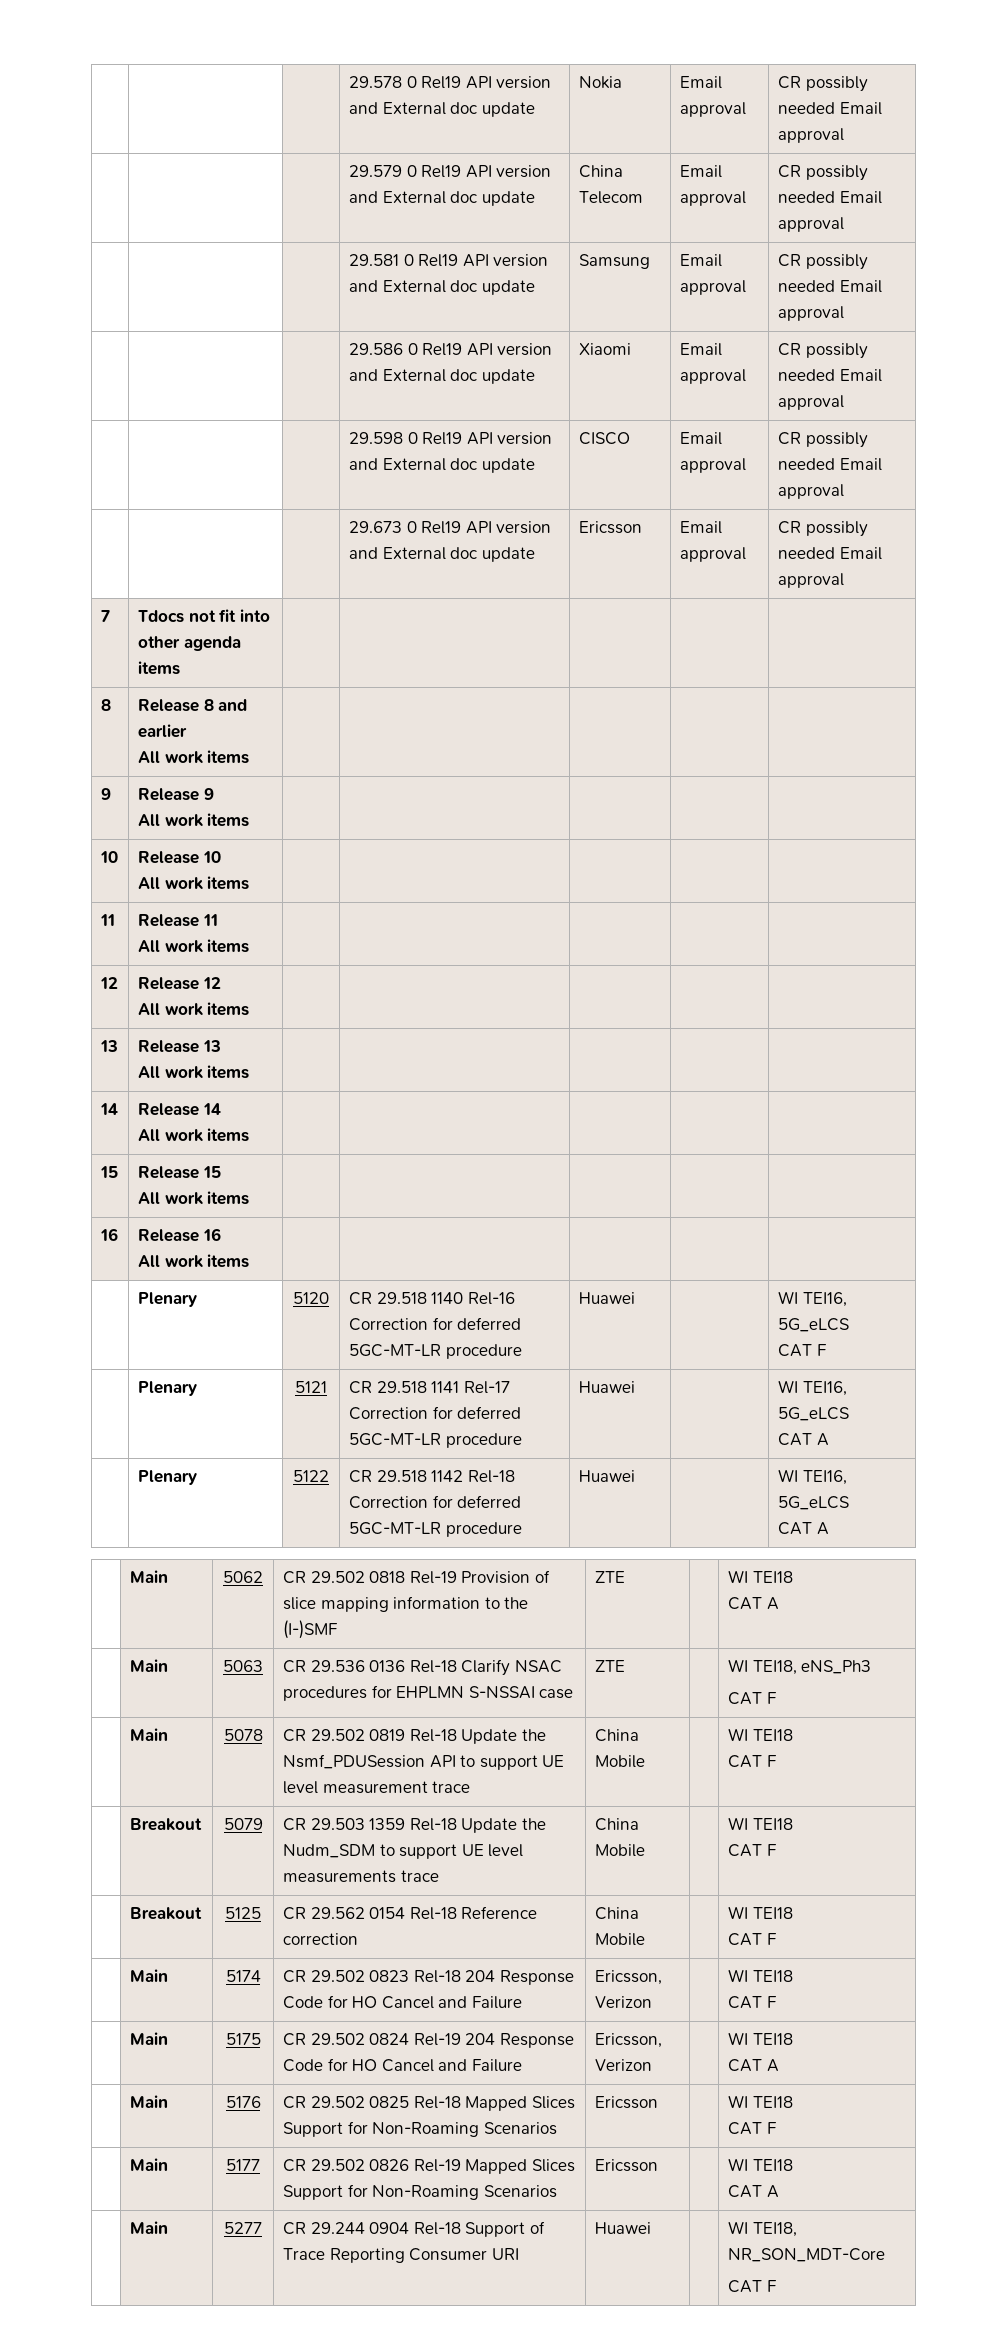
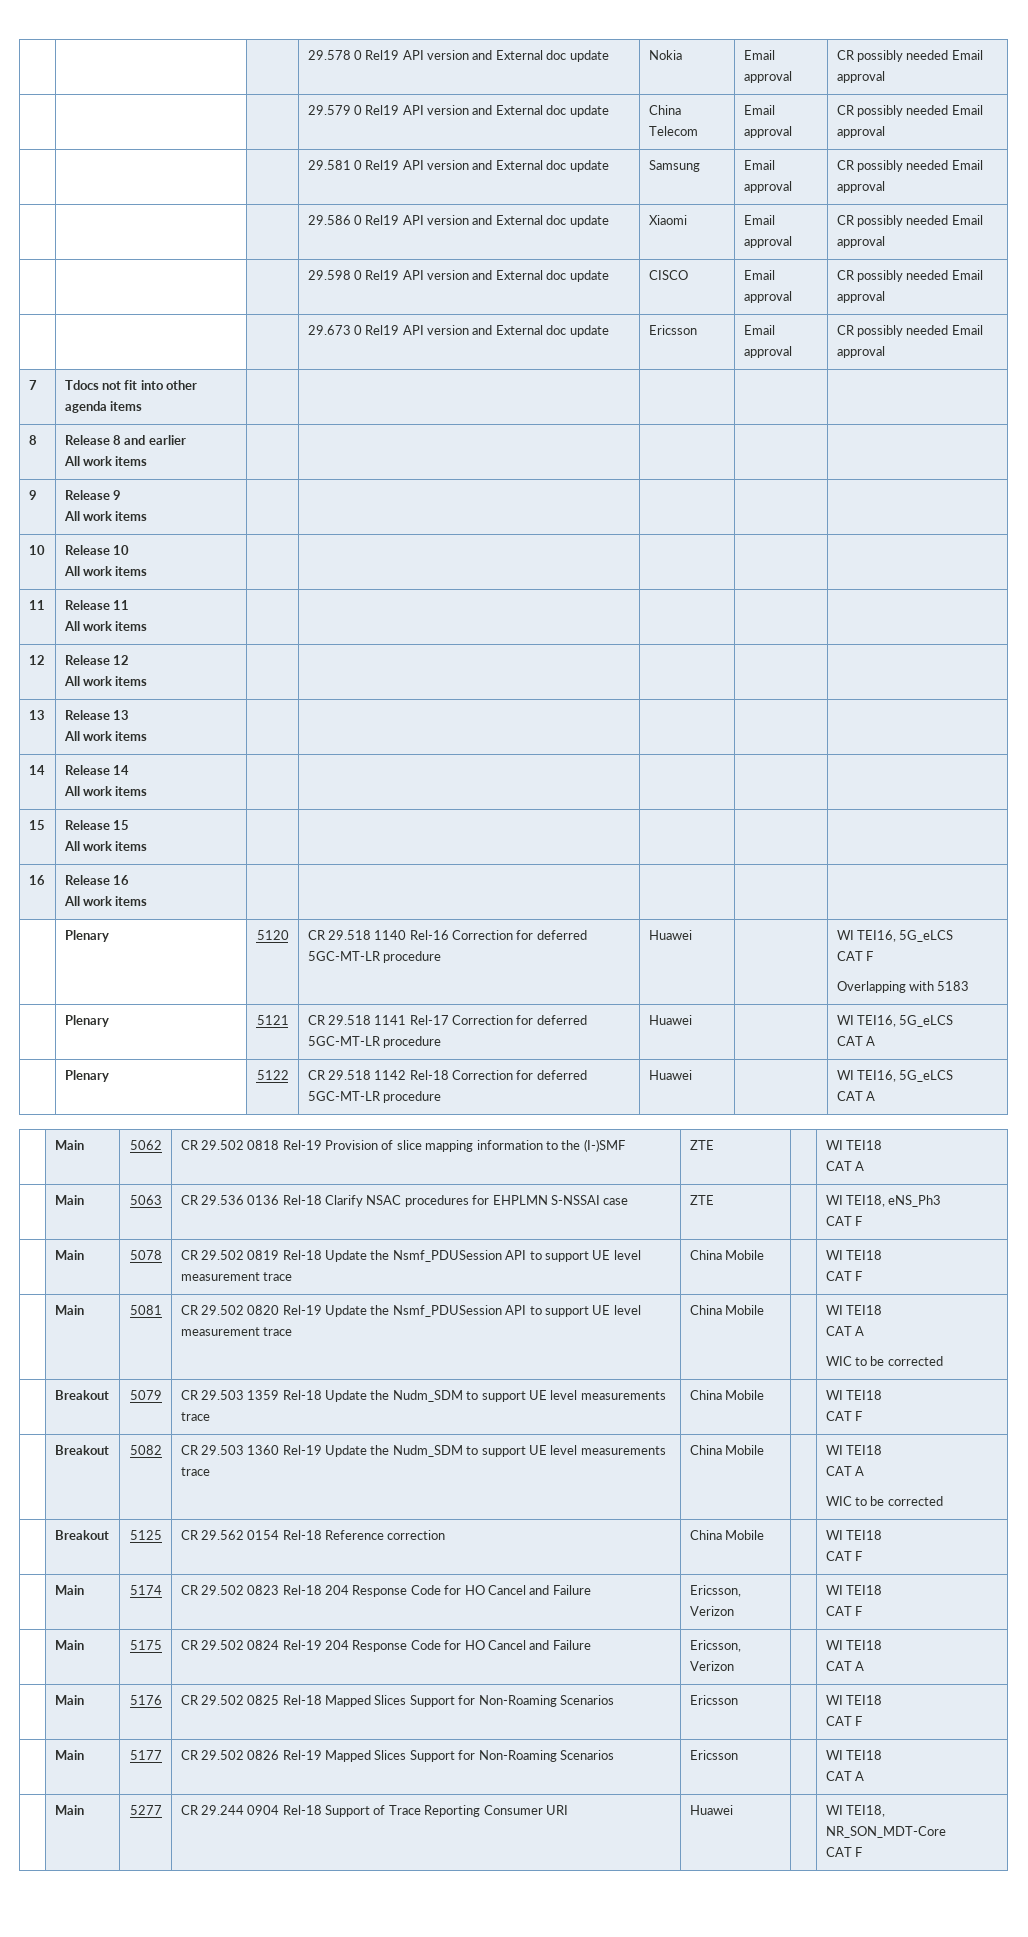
  | Plenary | 5120 | CR 29.518 1140 Rel-16 Correction for deferred 5GC-MT-LR procedure | Huawei | | WI TEI16, 5G_eLCS
  CAT F
+ Overlapping with 5183
+ | Main | 5081 | CR 29.502 0820 Rel-19 Update the Nsmf_PDUSession API to support UE level measurement trace | China Mobile | | WI TEI18
+ CAT A
+ WIC to be corrected
+ | Breakout | 5082 | CR 29.503 1360 Rel-19 Update the Nudm_SDM to support UE level measurements trace | China Mobile | | WI TEI18
+ CAT A
+ WIC to be corrected

